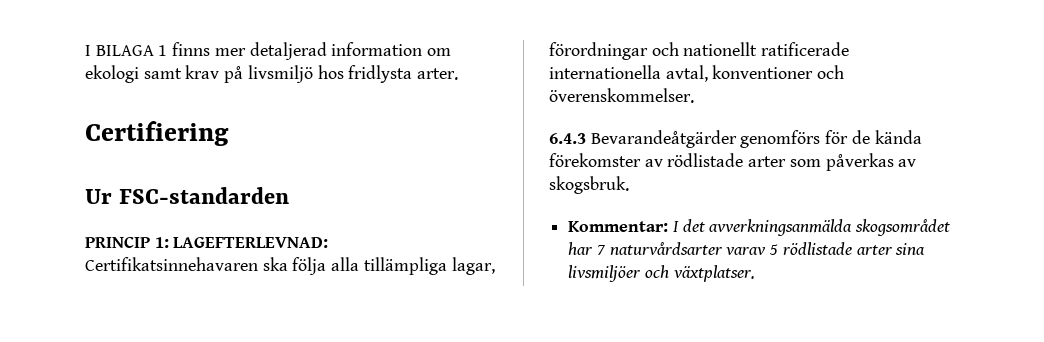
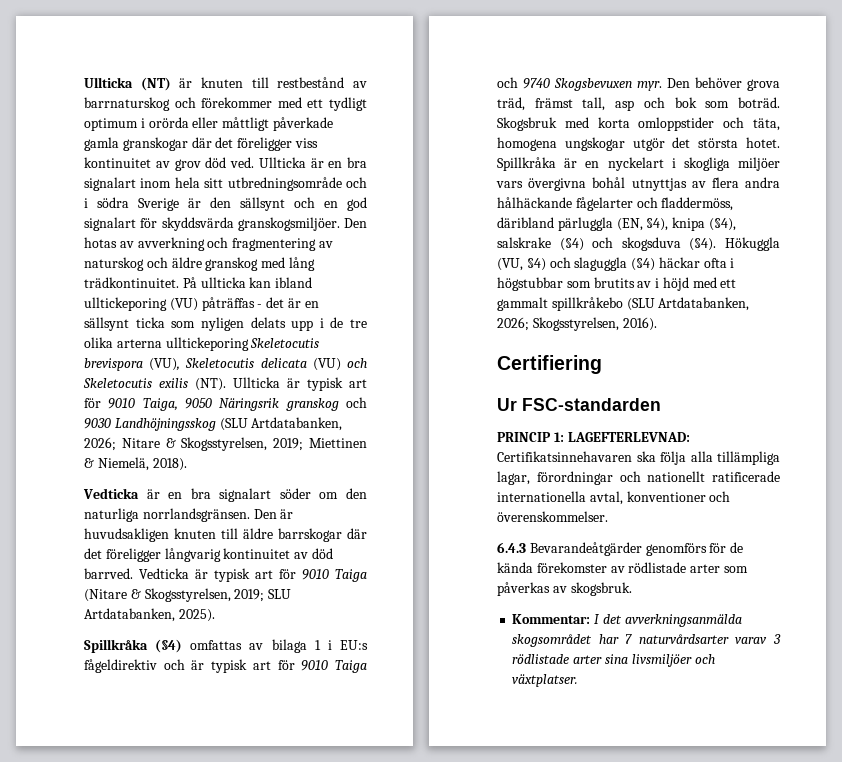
- I BILAGA 1 finns mer detaljerad information om ekologi samt krav på livsmiljö hos fridlysta arter.
+ Ullticka (NT) är knuten till restbestånd av barrnaturskog och förekommer med ett tydligt optimum i orörda eller måttligt påverkade gamla granskogar där det föreligger viss kontinuitet av grov död ved. Ullticka är en bra signalart inom hela sitt utbredningsområde och i södra Sverige är den sällsynt och en god signalart för skyddsvärda granskogsmiljöer. Den hotas av avverkning och fragmentering av naturskog och äldre granskog med lång trädkontinuitet. På ullticka kan ibland ulltickeporing (VU) påträffas - det är en sällsynt ticka som nyligen delats upp i de tre olika arterna ulltickeporing Skeletocutis brevispora (VU), Skeletocutis delicata (VU) och Skeletocutis exilis (NT). Ullticka är typisk art för 9010 Taiga, 9050 Näringsrik granskog och 9030 Landhöjningsskog (SLU Artdatabanken, 2026; Nitare & Skogsstyrelsen, 2019; Miettinen & Niemelä, 2018).
+ Vedticka är en bra signalart söder om den naturliga norrlandsgränsen. Den är huvudsakligen knuten till äldre barrskogar där det föreligger långvarig kontinuitet av död barrved. Vedticka är typisk art för 9010 Taiga (Nitare & Skogsstyrelsen, 2019; SLU Artdatabanken, 2025).
+ Spillkråka (§4) omfattas av bilaga 1 i EU:s fågeldirektiv och är typisk art för 9010 Taiga och 9740 Skogsbevuxen myr. Den behöver grova träd, främst tall, asp och bok som boträd. Skogsbruk med korta omloppstider och täta, homogena ungskogar utgör det största hotet. Spillkråka är en nyckelart i skogliga miljöer vars övergivna bohål utnyttjas av flera andra hålhäckande fågelarter och fladdermöss, däribland pärluggla (EN, §4), knipa (§4), salskrake (§4) och skogsduva (§4). Hökuggla (VU, §4) och slaguggla (§4) häckar ofta i högstubbar som brutits av i höjd med ett gammalt spillkråkebo (SLU Artdatabanken, 2026; Skogsstyrelsen, 2016).
- Kommentar: I det avverkningsanmälda skogsområdet har 7 naturvårdsarter varav 5 rödlistade arter sina livsmiljöer och växtplatser.
+ Kommentar: I det avverkningsanmälda skogsområdet har 7 naturvårdsarter varav 3 rödlistade arter sina livsmiljöer och växtplatser.

